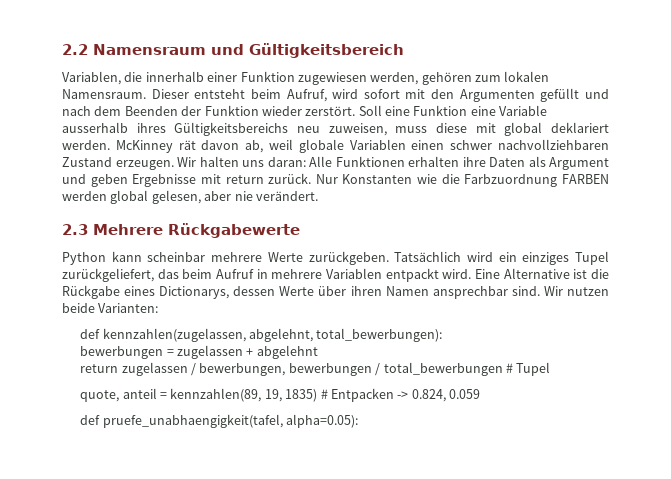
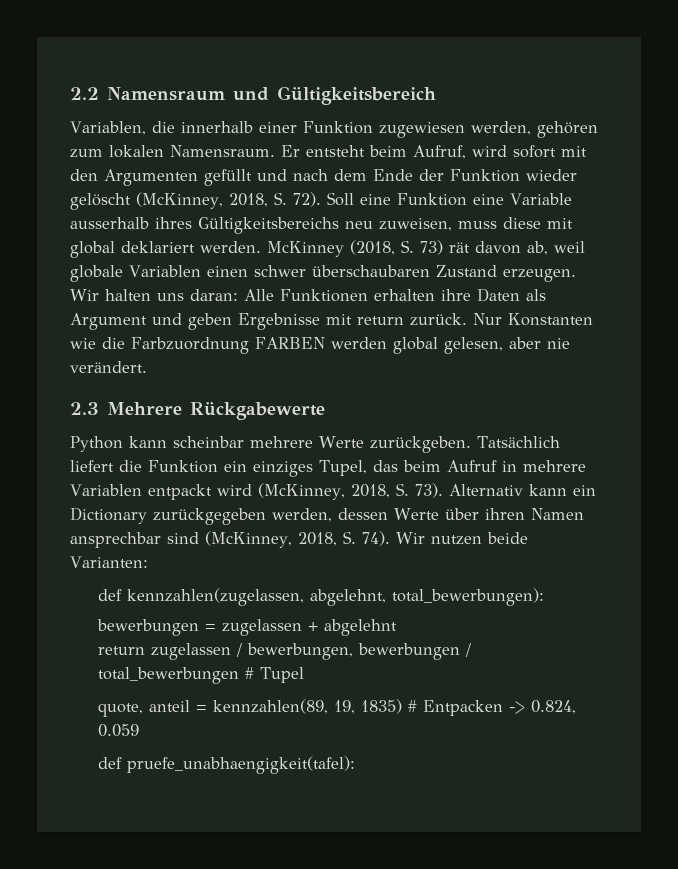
- Dieser entsteht beim Aufruf, wird sofort mit den Argumenten gefüllt und nach dem Beenden der Funktion wieder zerstört.
+ Er entsteht beim Aufruf, wird sofort mit den Argumenten gefüllt und nach dem Ende der Funktion wieder gelöscht (McKinney, 2018, S. 72).
- McKinney rät davon ab, weil globale Variablen einen schwer nachvollziehbaren Zustand erzeugen.
+ McKinney (2018, S. 73) rät davon ab, weil globale Variablen einen schwer überschaubaren Zustand erzeugen.
- Tatsächlich wird ein einziges Tupel zurückgeliefert, das beim Aufruf in mehrere Variablen entpackt wird. Eine Alternative ist die Rückgabe eines Dictionarys, dessen Werte über ihren Namen ansprechbar sind.
+ Tatsächlich liefert die Funktion ein einziges Tupel, das beim Aufruf in mehrere Variablen entpackt wird (McKinney, 2018, S. 73). Alternativ kann ein Dictionary zurückgegeben werden, dessen Werte über ihren Namen ansprechbar sind (McKinney, 2018, S. 74).
- def pruefe_unabhaengigkeit(tafel, alpha=0.05):
+ def pruefe_unabhaengigkeit(tafel):

